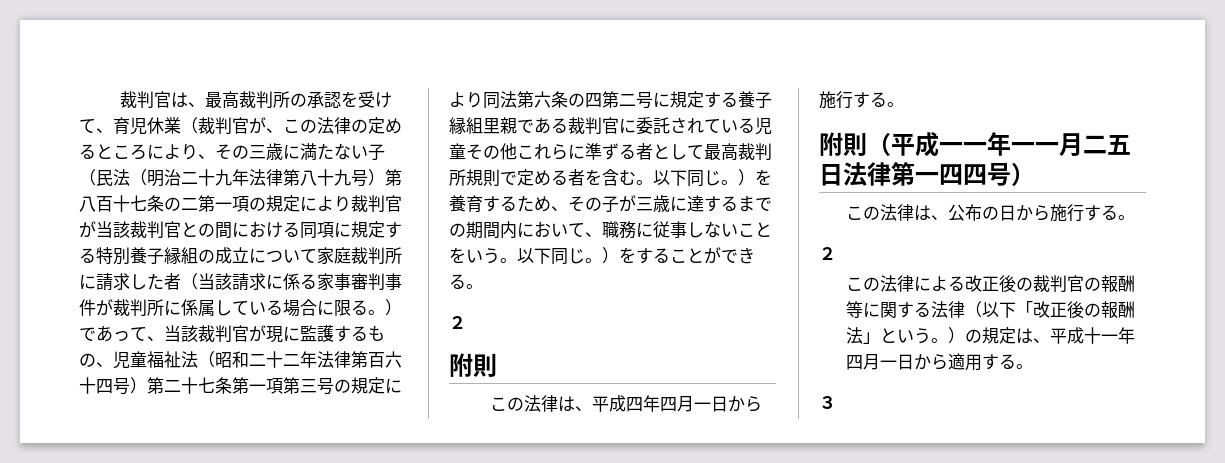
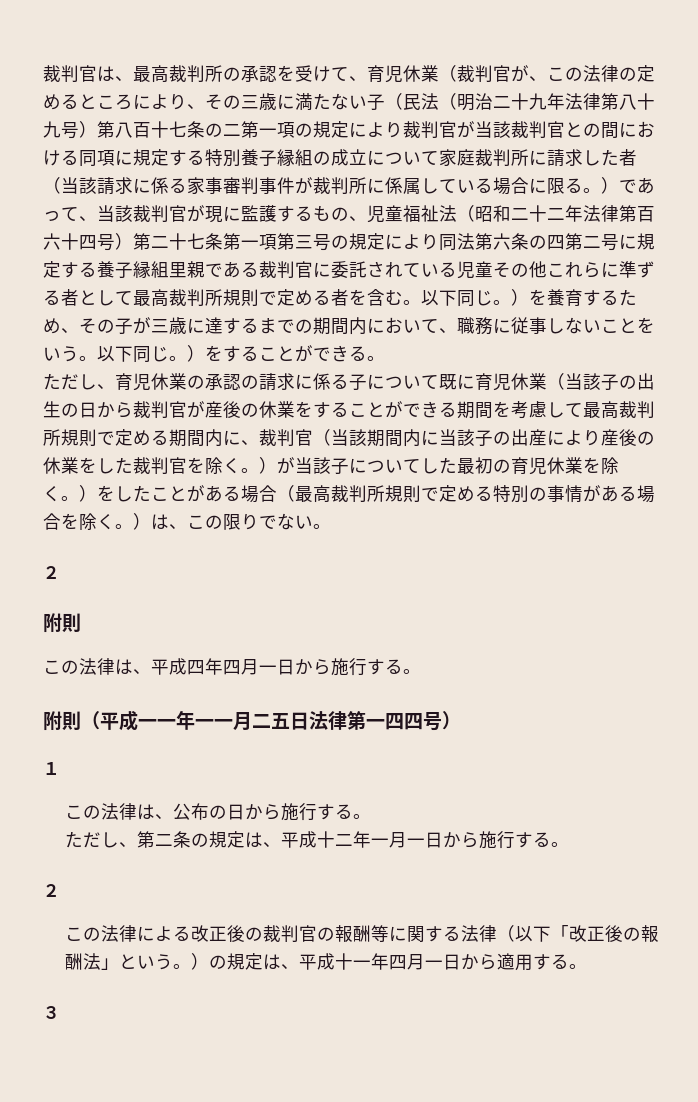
+ ただし、育児休業の承認の請求に係る子について既に育児休業（当該子の出生の日から裁判官が産後の休業をすることができる期間を考慮して最高裁判所規則で定める期間内に、裁判官（当該期間内に当該子の出産により産後の休業をした裁判官を除く。）が当該子についてした最初の育児休業を除く。）をしたことがある場合（最高裁判所規則で定める特別の事情がある場合を除く。）は、この限りでない。
+ １
+ ただし、第二条の規定は、平成十二年一月一日から施行する。

